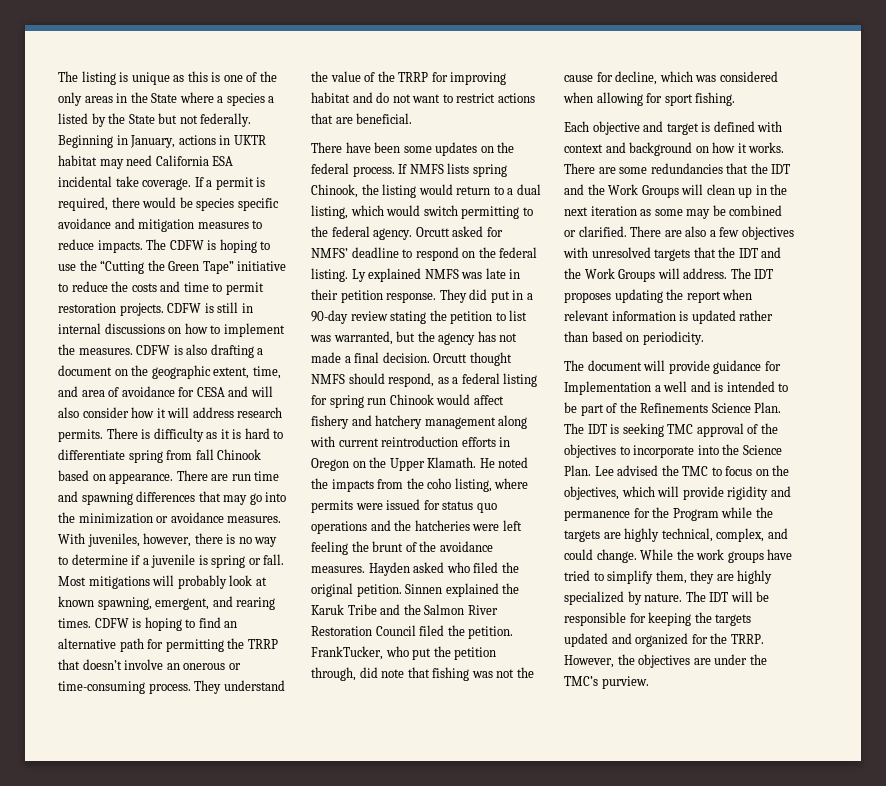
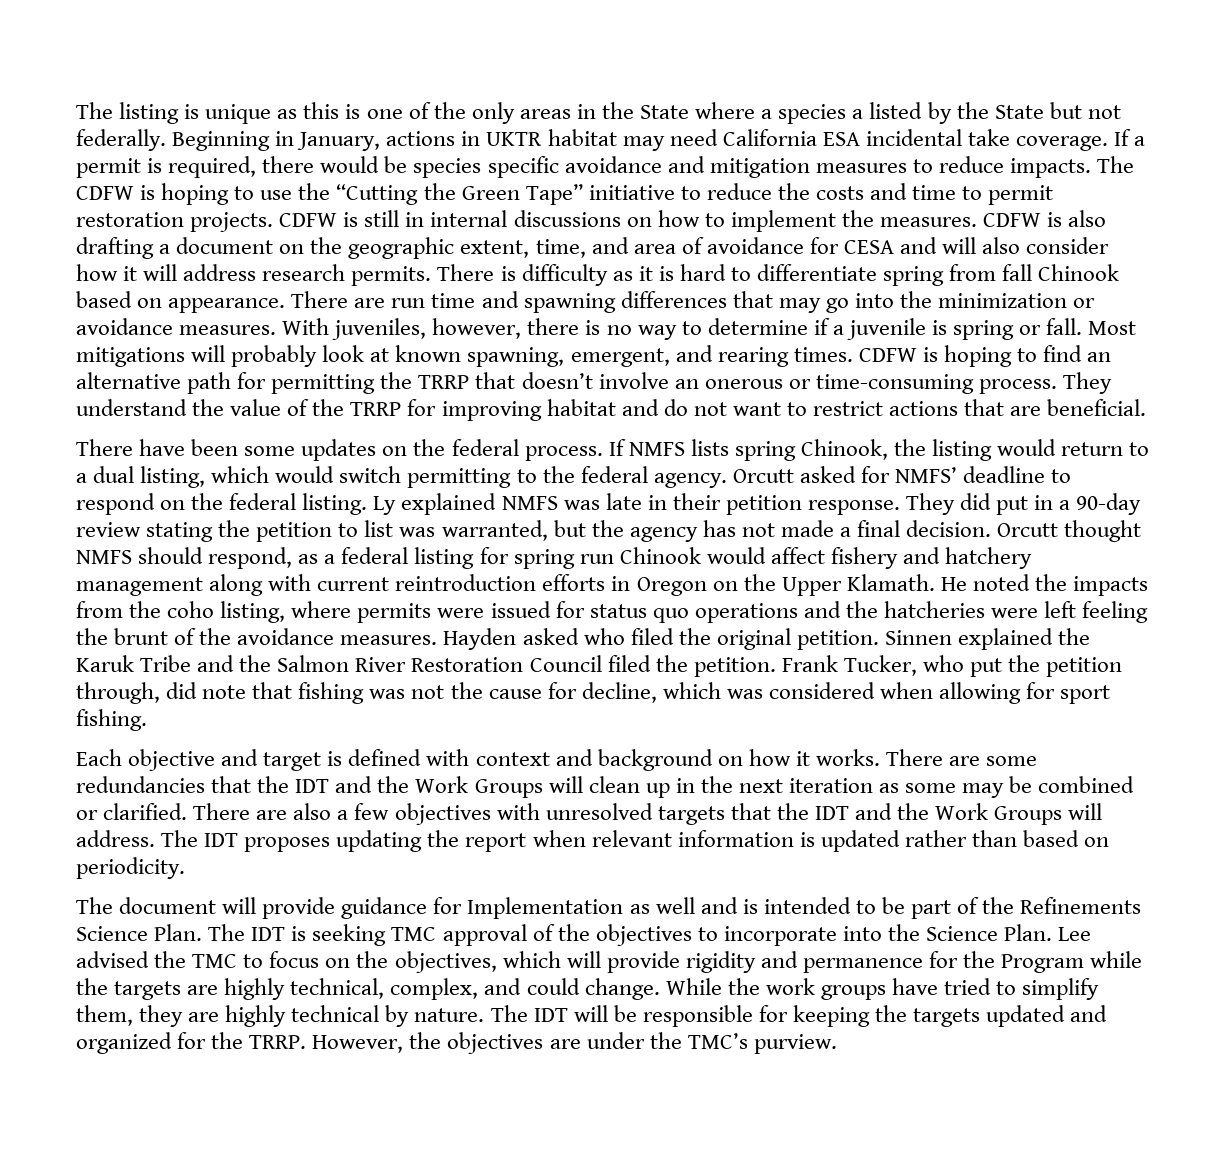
- FrankTucker, who put the petition through, did note that fishing was not the cause for decline, which was considered when allowing for sport fishing.
+ Frank Tucker, who put the petition through, did note that fishing was not the cause for decline, which was considered when allowing for sport fishing.
- The document will provide guidance for Implementation a well and is intended to be part of the Refinements Science Plan.
+ The document will provide guidance for Implementation as well and is intended to be part of the Refinements Science Plan.
- While the work groups have tried to simplify them, they are highly specialized by nature.
+ While the work groups have tried to simplify them, they are highly technical by nature.

